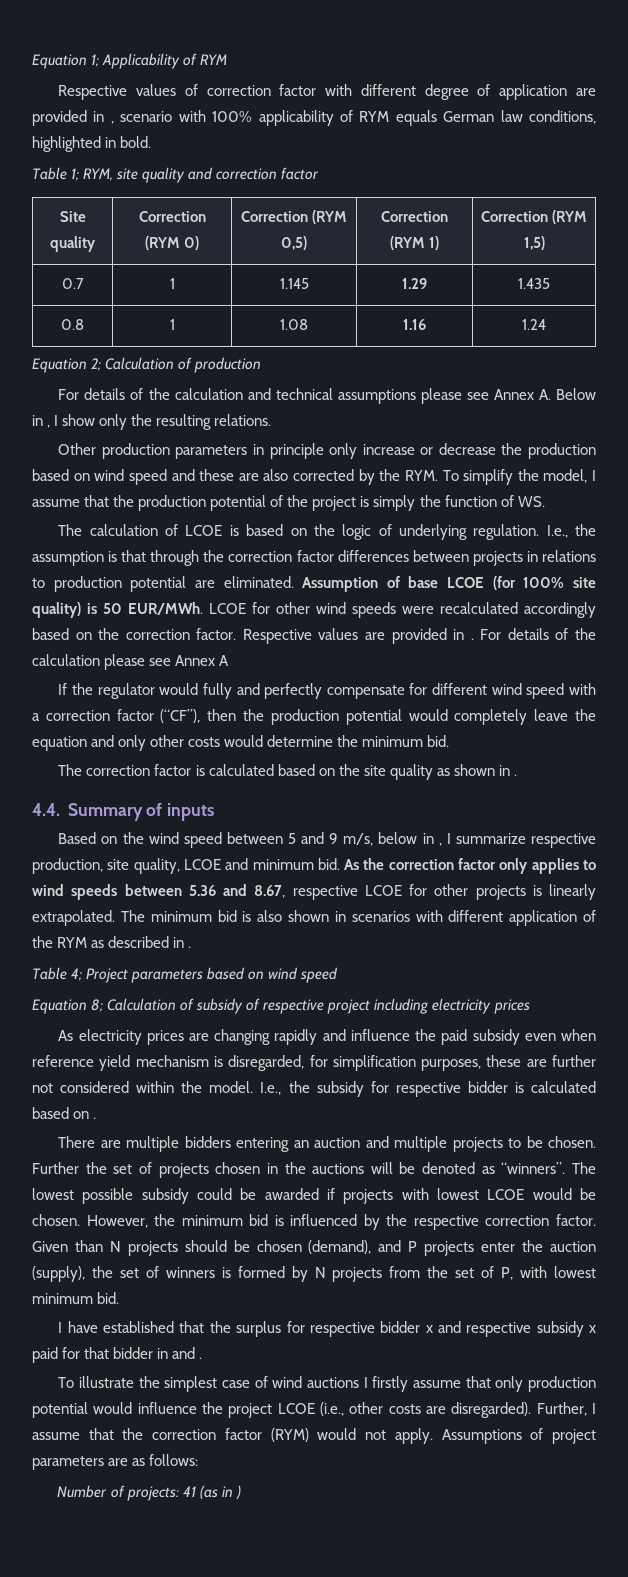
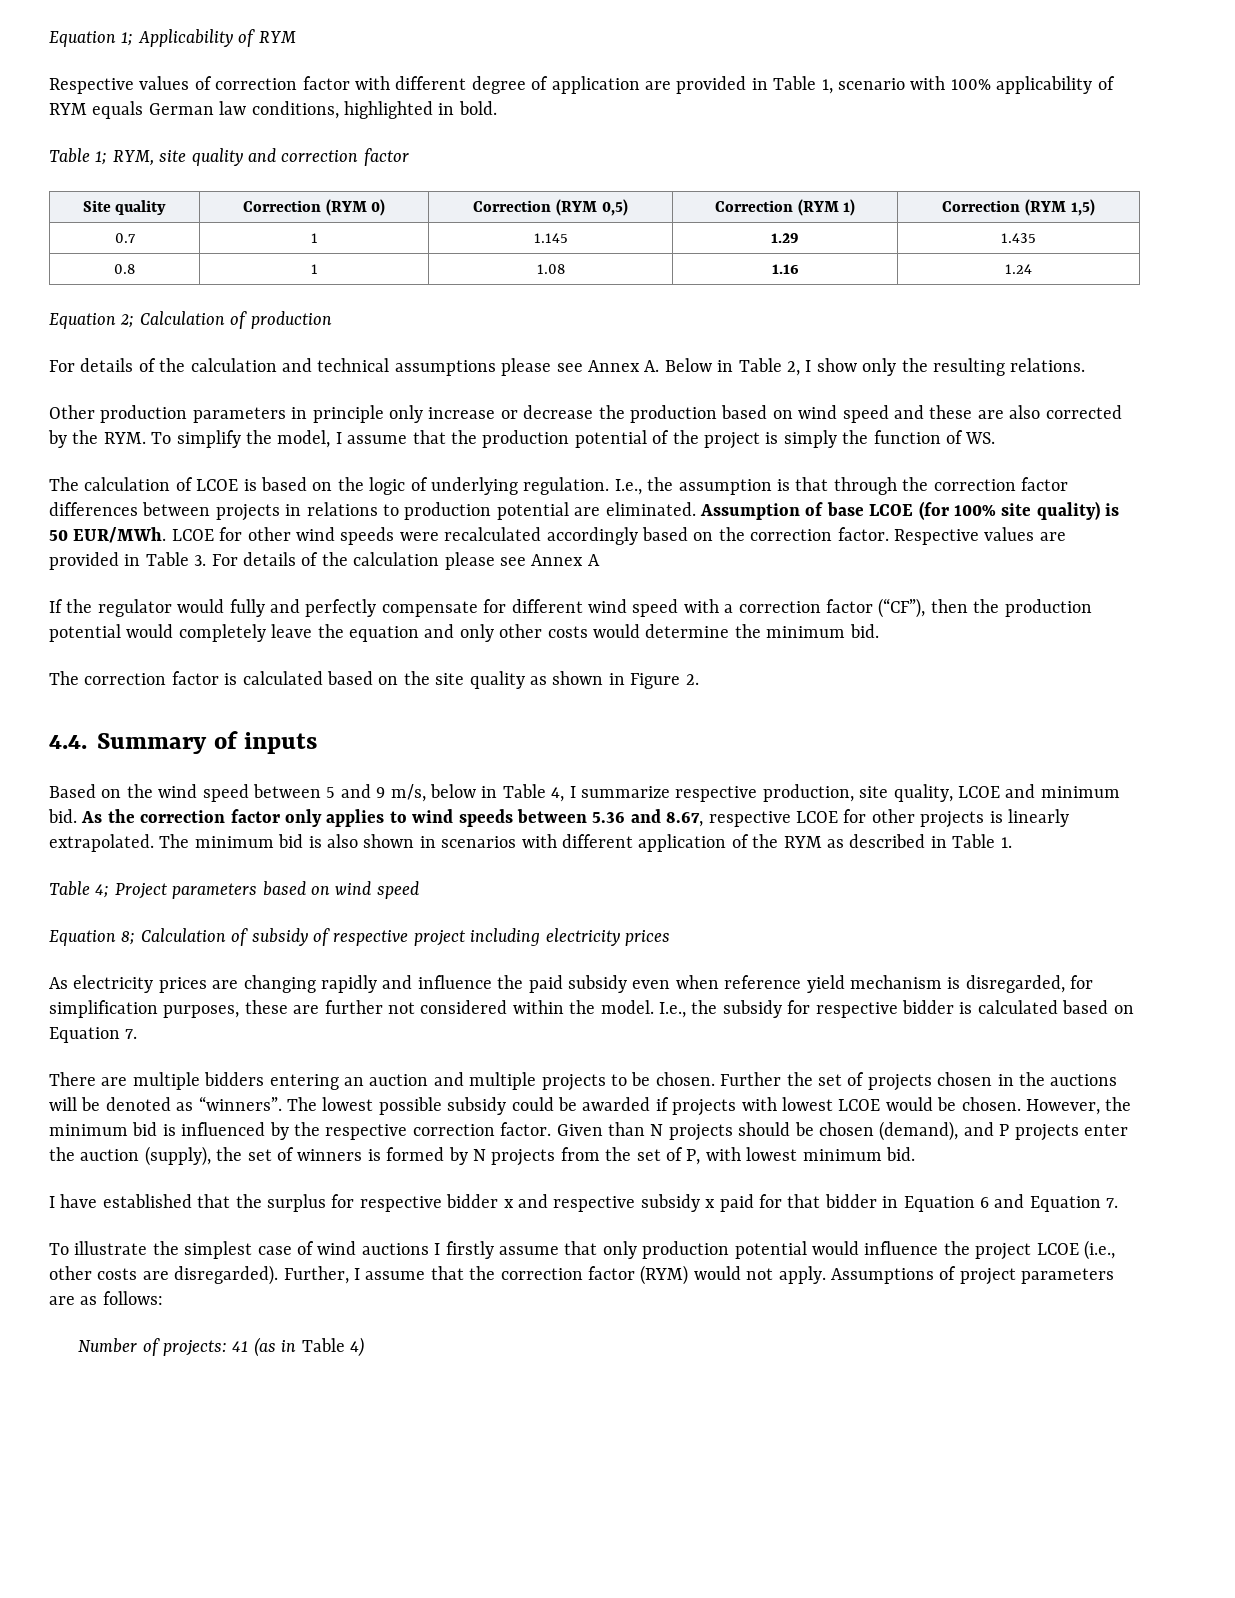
- Respective values of correction factor with different degree of application are provided in , scenario with 100% applicability of RYM equals German law conditions, highlighted in bold.
+ Respective values of correction factor with different degree of application are provided in Table 1, scenario with 100% applicability of RYM equals German law conditions, highlighted in bold.
- For details of the calculation and technical assumptions please see Annex A. Below in , I show only the resulting relations.
+ For details of the calculation and technical assumptions please see Annex A. Below in Table 2, I show only the resulting relations.
- Respective values are provided in . For details of the calculation please see Annex A
+ Respective values are provided in Table 3. For details of the calculation please see Annex A
- The correction factor is calculated based on the site quality as shown in .
+ The correction factor is calculated based on the site quality as shown in Figure 2.
- Based on the wind speed between 5 and 9 m/s, below in , I summarize respective production, site quality, LCOE and minimum bid.
+ Based on the wind speed between 5 and 9 m/s, below in Table 4, I summarize respective production, site quality, LCOE and minimum bid.
- The minimum bid is also shown in scenarios with different application of the RYM as described in .
+ The minimum bid is also shown in scenarios with different application of the RYM as described in Table 1.
- I.e., the subsidy for respective bidder is calculated based on .
+ I.e., the subsidy for respective bidder is calculated based on Equation 7.
- I have established that the surplus for respective bidder x and respective subsidy x paid for that bidder in and .
+ I have established that the surplus for respective bidder x and respective subsidy x paid for that bidder in Equation 6 and Equation 7.
- Number of projects: 41 (as in )
+ Number of projects: 41 (as in Table 4)

